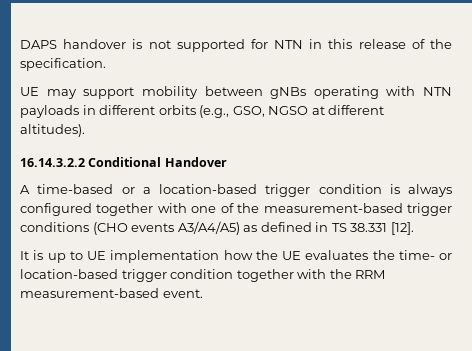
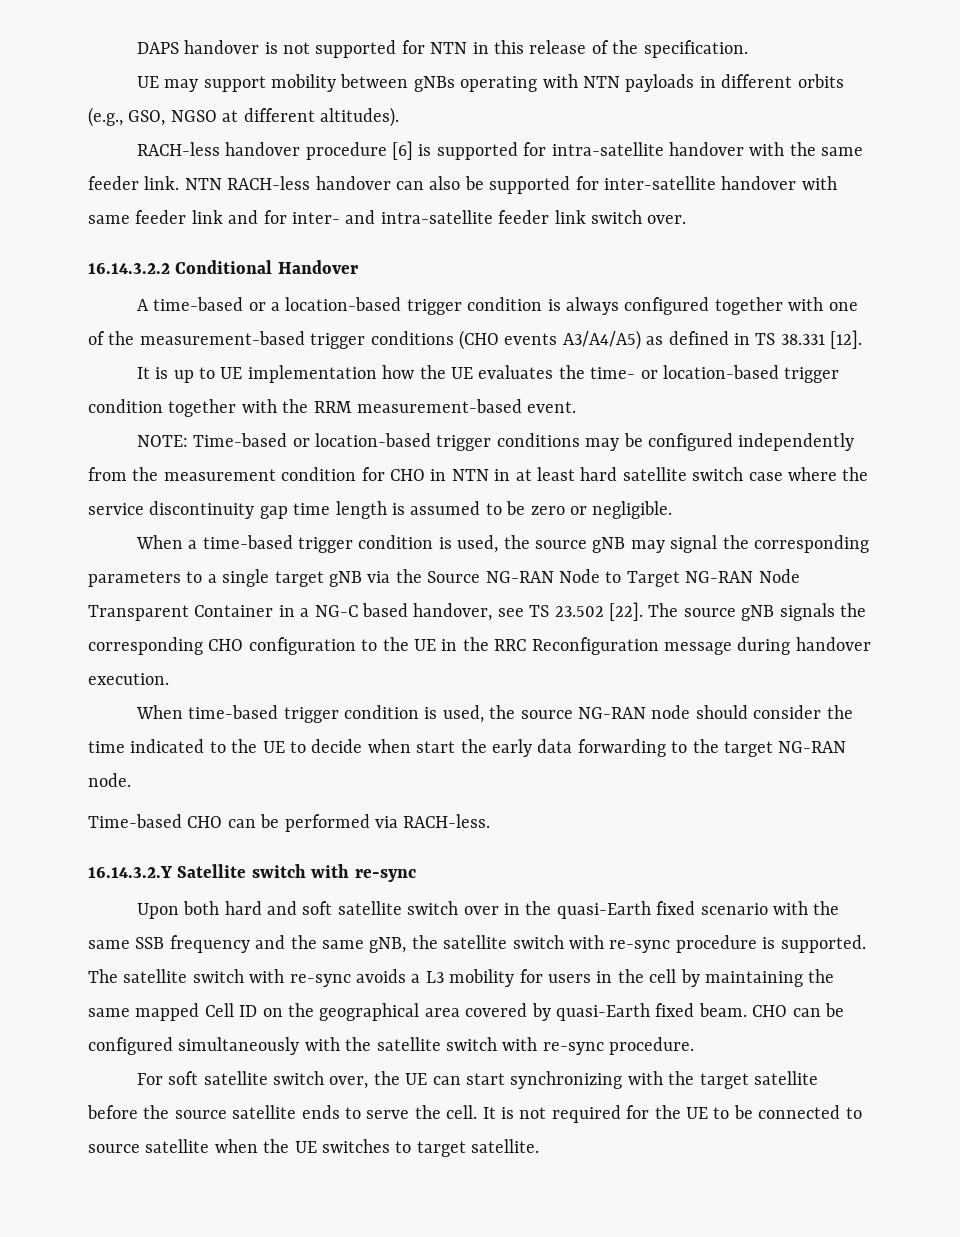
+ RACH-less handover procedure [6] is supported for intra-satellite handover with the same feeder link. NTN RACH-less handover can also be supported for inter-satellite handover with same feeder link and for inter- and intra-satellite feeder link switch over.
+ NOTE: Time-based or location-based trigger conditions may be configured independently from the measurement condition for CHO in NTN in at least hard satellite switch case where the service discontinuity gap time length is assumed to be zero or negligible.
+ When a time-based trigger condition is used, the source gNB may signal the corresponding parameters to a single target gNB via the Source NG-RAN Node to Target NG-RAN Node Transparent Container in a NG-C based handover, see TS 23.502 [22]. The source gNB signals the corresponding CHO configuration to the UE in the RRC Reconfiguration message during handover execution.
+ When time-based trigger condition is used, the source NG-RAN node should consider the time indicated to the UE to decide when start the early data forwarding to the target NG-RAN node.
+ Time-based CHO can be performed via RACH-less.
+ 16.14.3.2.Y Satellite switch with re-sync
+ Upon both hard and soft satellite switch over in the quasi-Earth fixed scenario with the same SSB frequency and the same gNB, the satellite switch with re-sync procedure is supported. The satellite switch with re-sync avoids a L3 mobility for users in the cell by maintaining the same mapped Cell ID on the geographical area covered by quasi-Earth fixed beam. CHO can be configured simultaneously with the satellite switch with re-sync procedure.
+ For soft satellite switch over, the UE can start synchronizing with the target satellite before the source satellite ends to serve the cell. It is not required for the UE to be connected to source satellite when the UE switches to target satellite.

